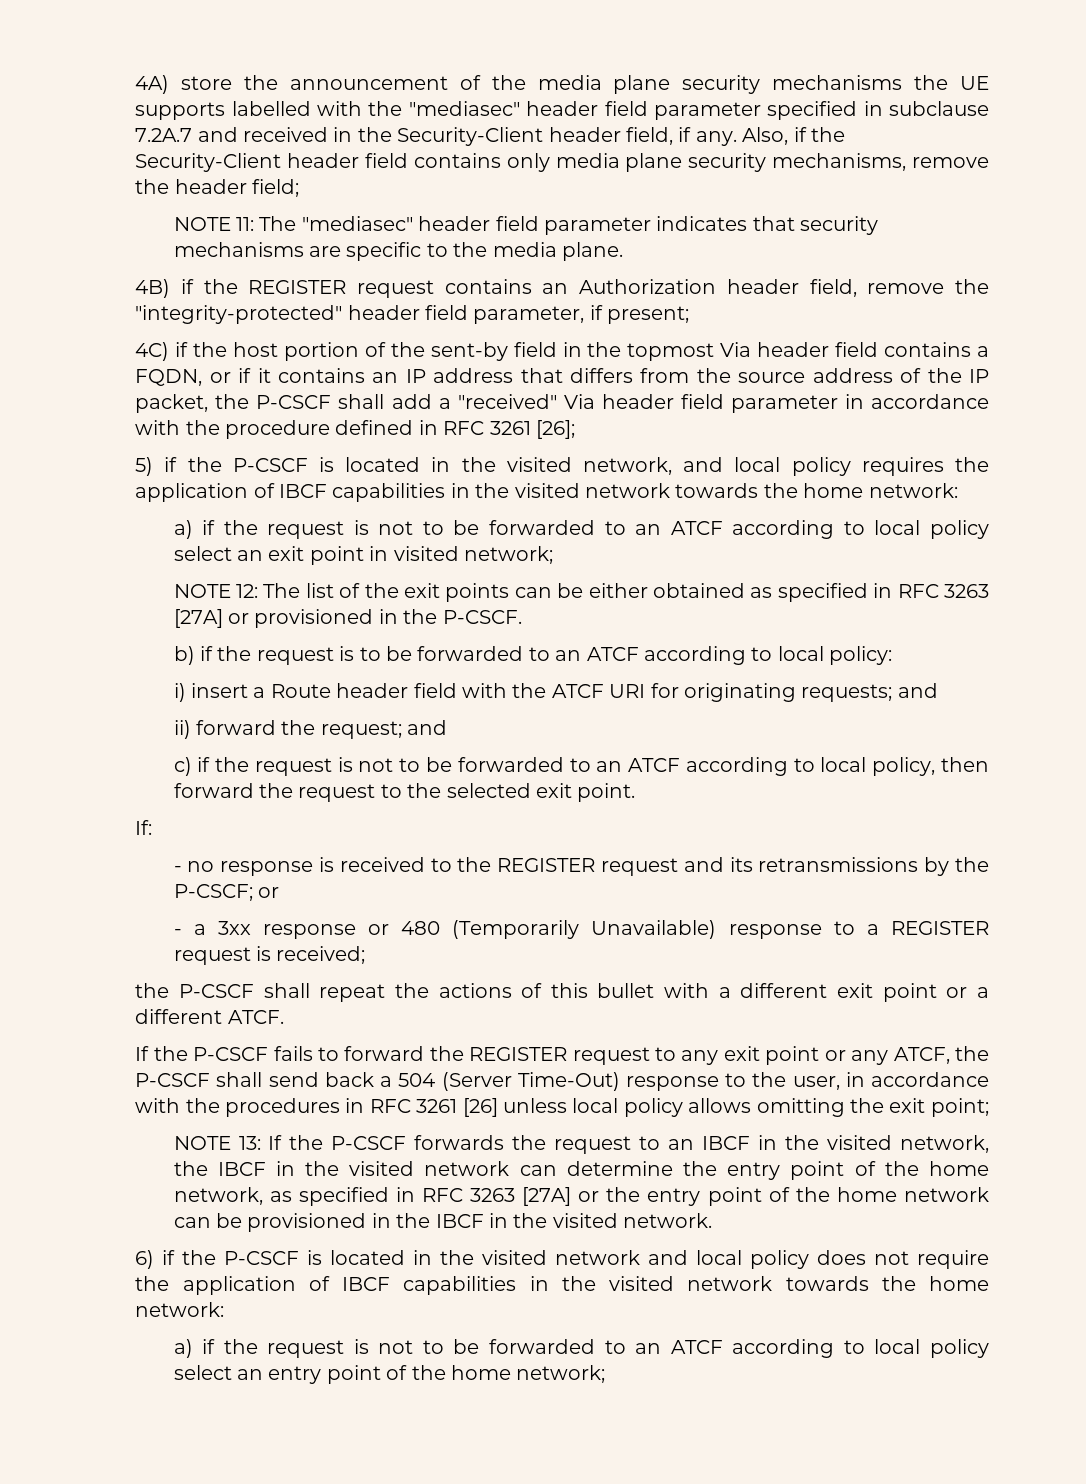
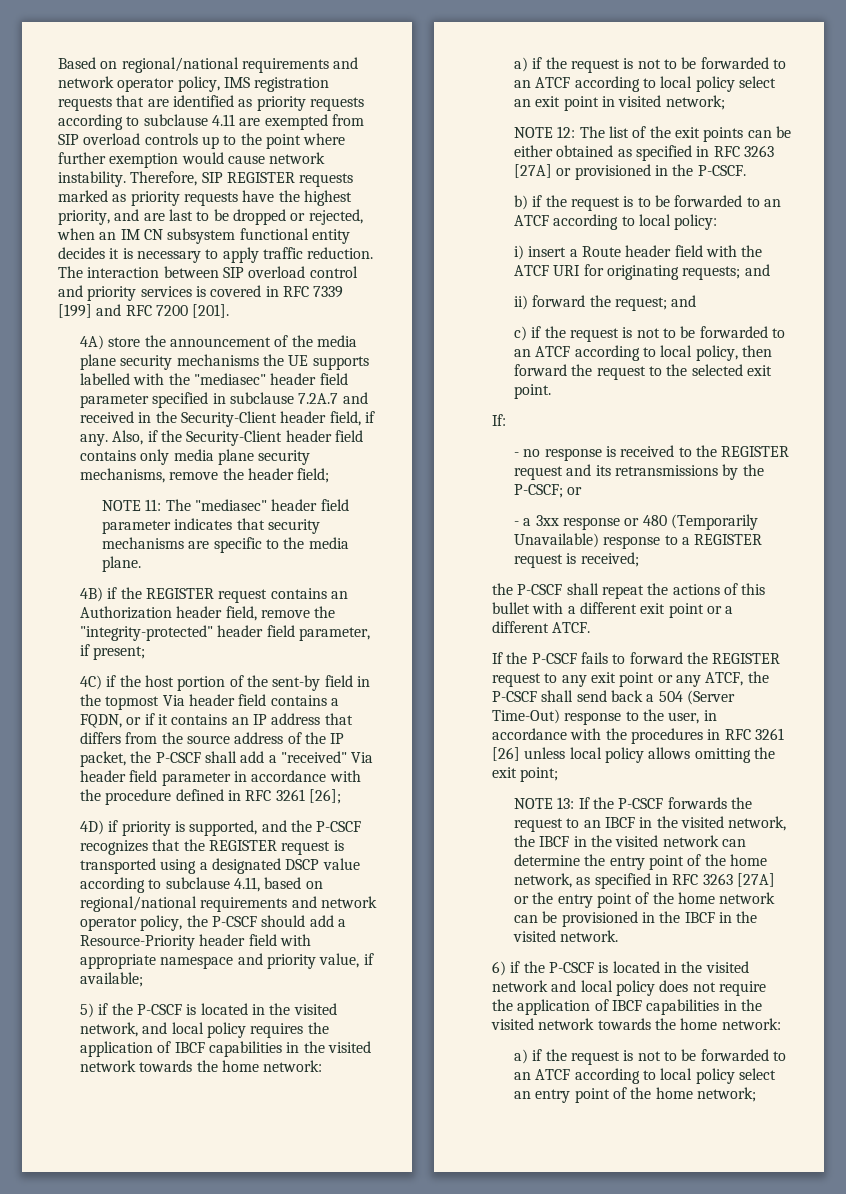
+ Based on regional/national requirements and network operator policy, IMS registration requests that are identified as priority requests according to subclause 4.11 are exempted from SIP overload controls up to the point where further exemption would cause network instability. Therefore, SIP REGISTER requests marked as priority requests have the highest priority, and are last to be dropped or rejected, when an IM CN subsystem functional entity decides it is necessary to apply traffic reduction. The interaction between SIP overload control and priority services is covered in RFC 7339 [199] and RFC 7200 [201].
+ 4D) if priority is supported, and the P-CSCF recognizes that the REGISTER request is transported using a designated DSCP value according to subclause 4.11, based on regional/national requirements and network operator policy, the P-CSCF should add a Resource-Priority header field with appropriate namespace and priority value, if available;

